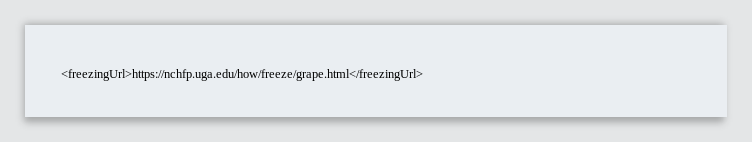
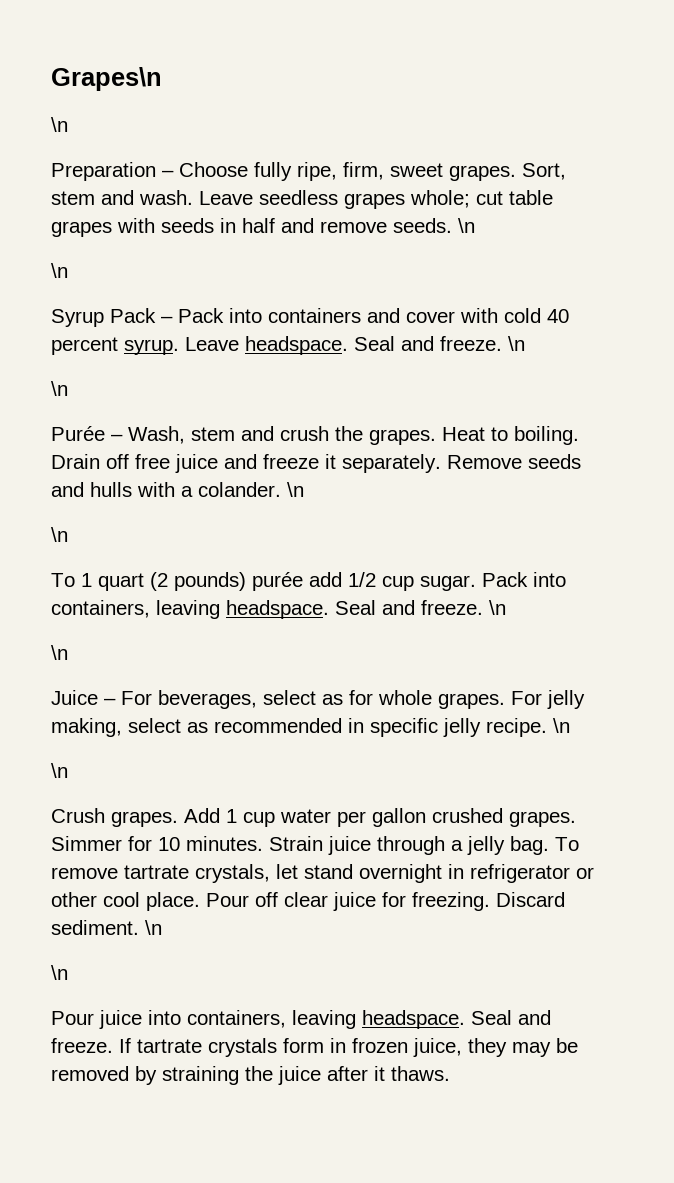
- <freezingUrl>https://nchfp.uga.edu/how/freeze/grape.html</freezingUrl>
+ Grapes\n
+ \n
+ Preparation – Choose fully ripe, firm, sweet grapes. Sort, stem and wash. Leave seedless grapes whole; cut table grapes with seeds in half and remove seeds. \n
+ \n
+ Syrup Pack – Pack into containers and cover with cold 40 percent syrup. Leave headspace. Seal and freeze. \n
+ \n
+ Purée – Wash, stem and crush the grapes. Heat to boiling. Drain off free juice and freeze it separately. Remove seeds and hulls with a colander. \n
+ \n
+ To 1 quart (2 pounds) purée add 1/2 cup sugar. Pack into containers, leaving headspace. Seal and freeze. \n
+ \n
+ Juice – For beverages, select as for whole grapes. For jelly making, select as recommended in specific jelly recipe. \n
+ \n
+ Crush grapes. Add 1 cup water per gallon crushed grapes. Simmer for 10 minutes. Strain juice through a jelly bag. To remove tartrate crystals, let stand overnight in refrigerator or other cool place. Pour off clear juice for freezing. Discard sediment. \n
+ \n
+ Pour juice into containers, leaving headspace. Seal and freeze. If tartrate crystals form in frozen juice, they may be removed by straining the juice after it thaws.

